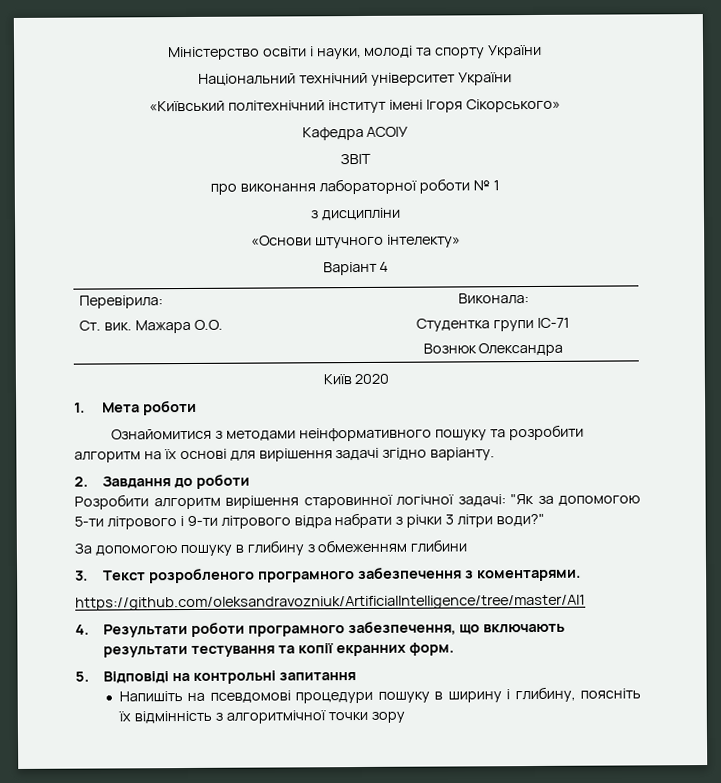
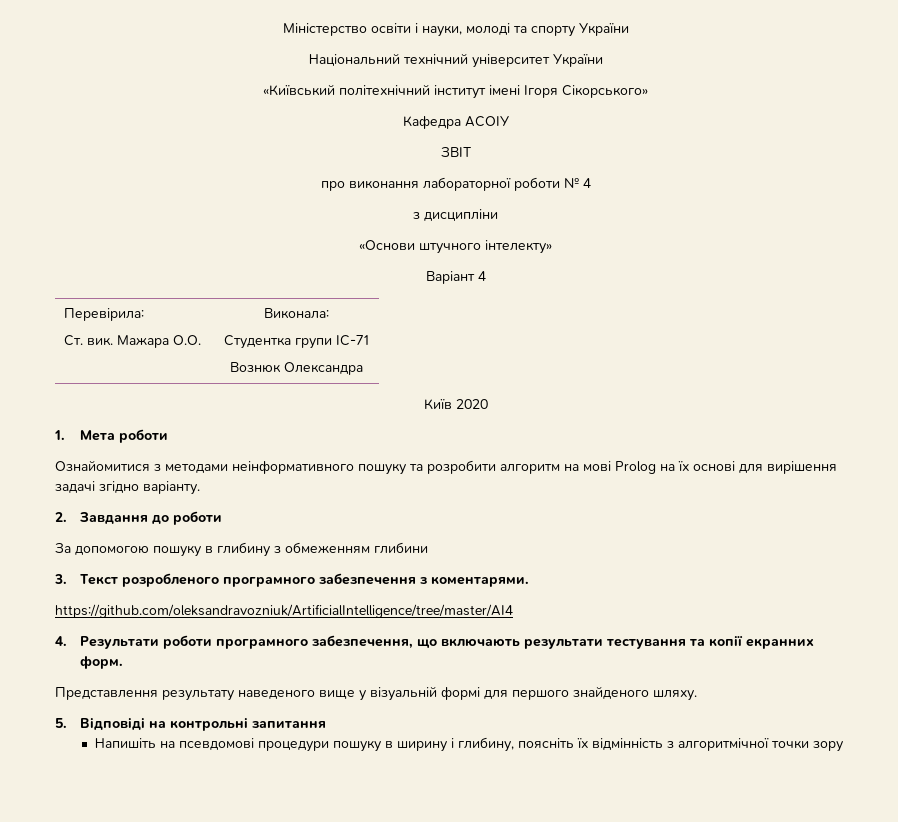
- про виконання лабораторної роботи № 1
+ про виконання лабораторної роботи № 4
- Ознайомитися з методами неінформативного пошуку та розробити алгоритм на їх основі для вирішення задачі згідно варіанту.
+ Ознайомитися з методами неінформативного пошуку та розробити алгоритм на мові Prolog на їх основі для вирішення задачі згідно варіанту.
- Розробити алгоритм вирішення старовинної логічної задачі: "Як за допомогою 5-ти літрового і 9-ти літрового відра набрати з річки 3 літри води?"
- https://github.com/oleksandravozniuk/ArtificialIntelligence/tree/master/AI1
+ https://github.com/oleksandravozniuk/ArtificialIntelligence/tree/master/AI4
+ Представлення результату наведеного вище у візуальній формі для першого знайденого шляху.

